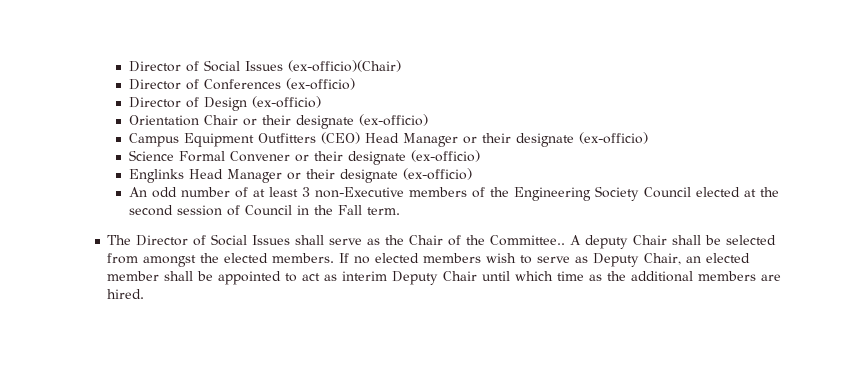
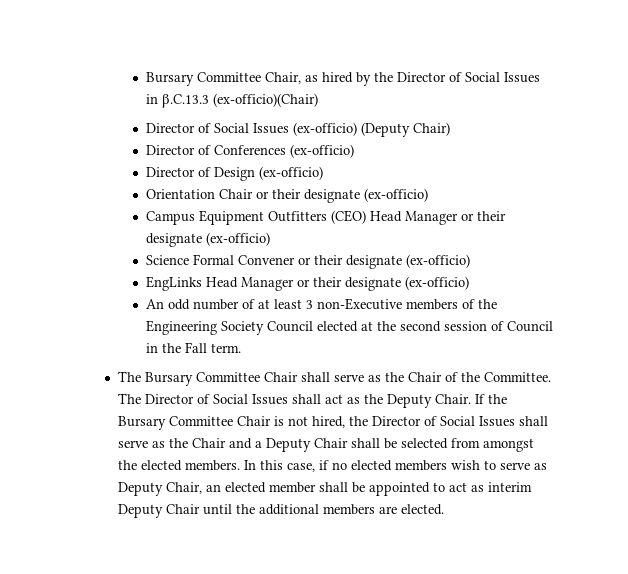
- Director of Social Issues (ex-officio)(Chair)
+ Bursary Committee Chair, as hired by the Director of Social Issues in β.C.13.3 (ex-officio)(Chair)
+ Director of Social Issues (ex-officio) (Deputy Chair)
- Englinks Head Manager or their designate (ex-officio)
+ EngLinks Head Manager or their designate (ex-officio)
- The Director of Social Issues shall serve as the Chair of the Committee.. A deputy Chair shall be selected from amongst the elected members.
+ The Bursary Committee Chair shall serve as the Chair of the Committee. The Director of Social Issues shall act as the Deputy Chair. If the Bursary Committee Chair is not hired, the Director of Social Issues shall serve as the Chair and a Deputy Chair shall be selected from amongst the elected members.
- If no elected members wish to serve as Deputy Chair, an elected member shall be appointed to act as interim Deputy Chair until which time as the additional members are hired.
+ In this case, if no elected members wish to serve as Deputy Chair, an elected member shall be appointed to act as interim Deputy Chair until the additional members are elected.

